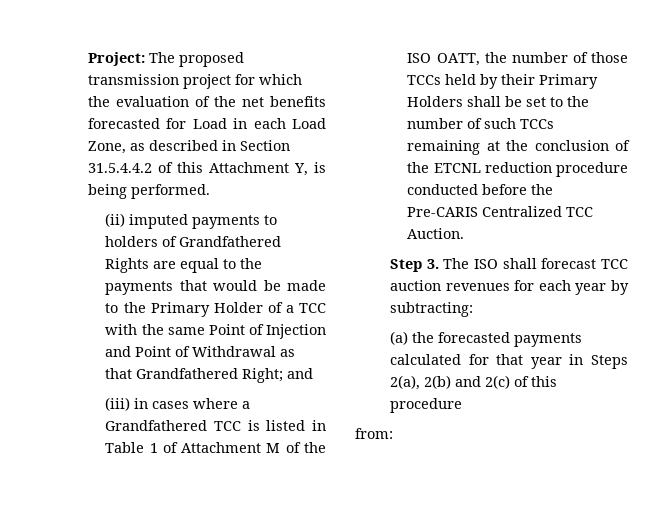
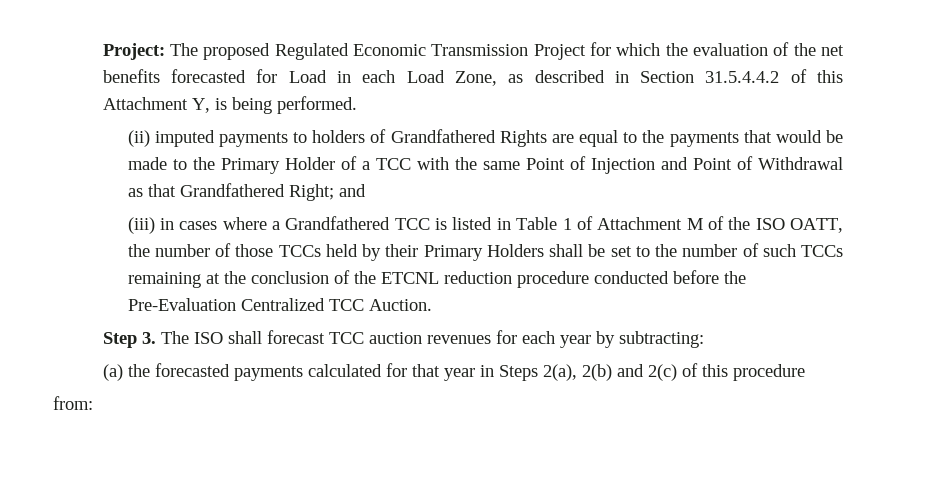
- Project: The proposed transmission project for which the evaluation of the net benefits forecasted for Load in each Load Zone, as described in Section 31.5.4.4.2 of this Attachment Y, is being performed.
+ Project: The proposed Regulated Economic Transmission Project for which the evaluation of the net benefits forecasted for Load in each Load Zone, as described in Section 31.5.4.4.2 of this Attachment Y, is being performed.
- (iii) in cases where a Grandfathered TCC is listed in Table 1 of Attachment M of the ISO OATT, the number of those TCCs held by their Primary Holders shall be set to the number of such TCCs remaining at the conclusion of the ETCNL reduction procedure conducted before the Pre-CARIS Centralized TCC Auction.
+ (iii) in cases where a Grandfathered TCC is listed in Table 1 of Attachment M of the ISO OATT, the number of those TCCs held by their Primary Holders shall be set to the number of such TCCs remaining at the conclusion of the ETCNL reduction procedure conducted before the Pre-Evaluation Centralized TCC Auction.

